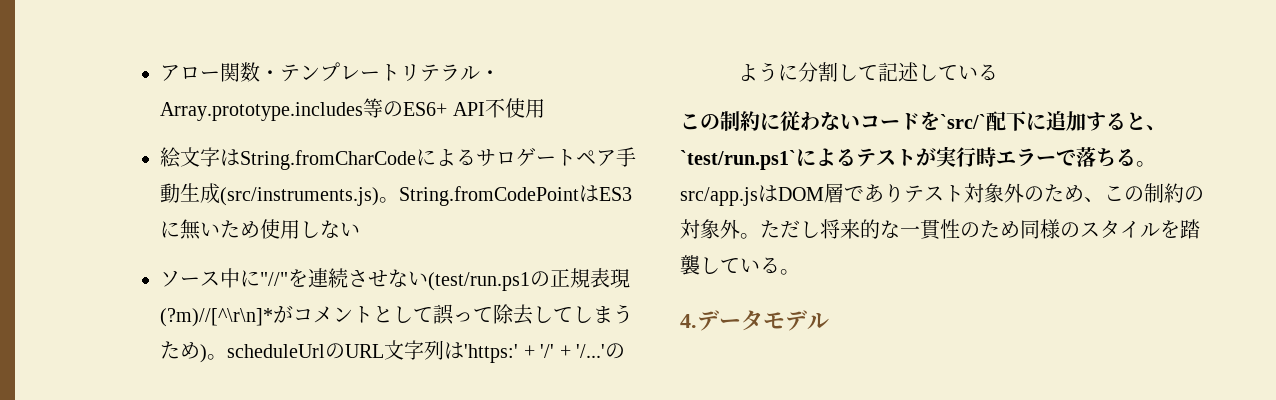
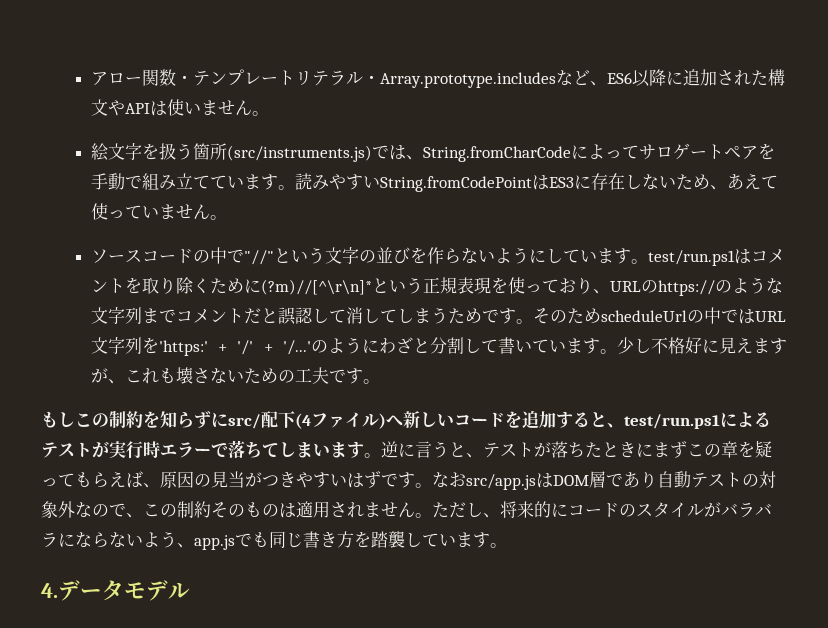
- アロー関数・テンプレートリテラル・Array.prototype.includes等のES6+ API不使用
- 絵文字はString.fromCharCodeによるサロゲートペア手動生成(src/instruments.js)。String.fromCodePointはES3に無いため使用しない
+ アロー関数・テンプレートリテラル・Array.prototype.includesなど、ES6以降に追加された構文やAPIは使いません。
+ 絵文字を扱う箇所(src/instruments.js)では、String.fromCharCodeによってサロゲートペアを手動で組み立てています。読みやすいString.fromCodePointはES3に存在しないため、あえて使っていません。
- ソース中に"//"を連続させない(test/run.ps1の正規表現(?m)//[^\r\n]*がコメントとして誤って除去してしまうため)。scheduleUrlのURL文字列は'https:' + '/' + '/...'
+ ソースコードの中で"//"という文字の並びを作らないようにしています。test/run.ps1はコメントを取り除くために(?m)//[^\r\n]*という正規表現を使っており、URLのhttps://のような文字列までコメントだと誤認して消してしまうためです。そのためscheduleUrlの中ではURL文字列を'https:' + '/' + '/...'
- のように分割して記述している
- この制約に従わないコードを`src/`配下に追加すると、`test/run.ps1`によるテストが実行時エラーで落ちる。src/app.jsはDOM層でありテスト対象外のため、この制約の対象外。ただし将来的な一貫性のため同様のスタイルを踏襲している。
+ のようにわざと分割して書いています。少し不格好に見えますが、これも壊さないための工夫です。
+ もしこの制約を知らずにsrc/配下(4ファイル)へ新しいコードを追加すると、test/run.ps1によるテストが実行時エラーで落ちてしまいます。逆に言うと、テストが落ちたときにまずこの章を疑ってもらえば、原因の見当がつきやすいはずです。なおsrc/app.jsはDOM層であり自動テストの対象外なので、この制約そのものは適用されません。ただし、将来的にコードのスタイルがバラバラにならないよう、app.jsでも同じ書き方を踏襲しています。

